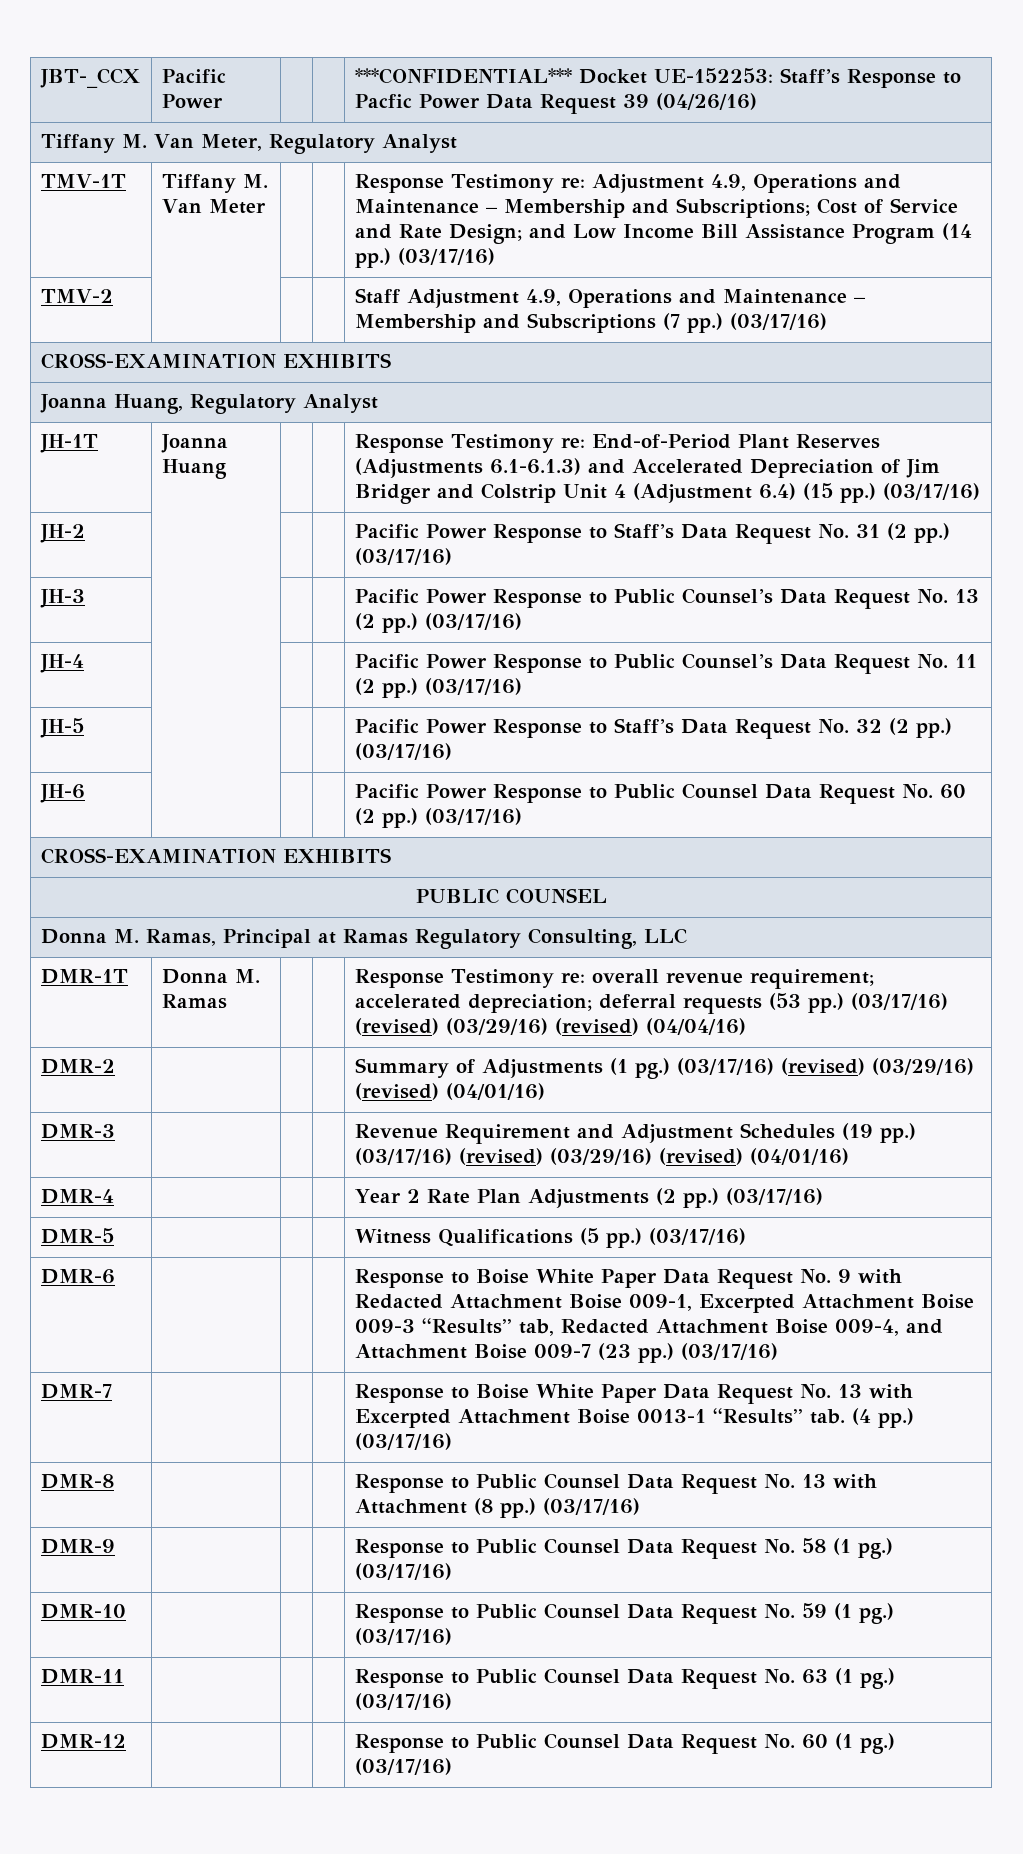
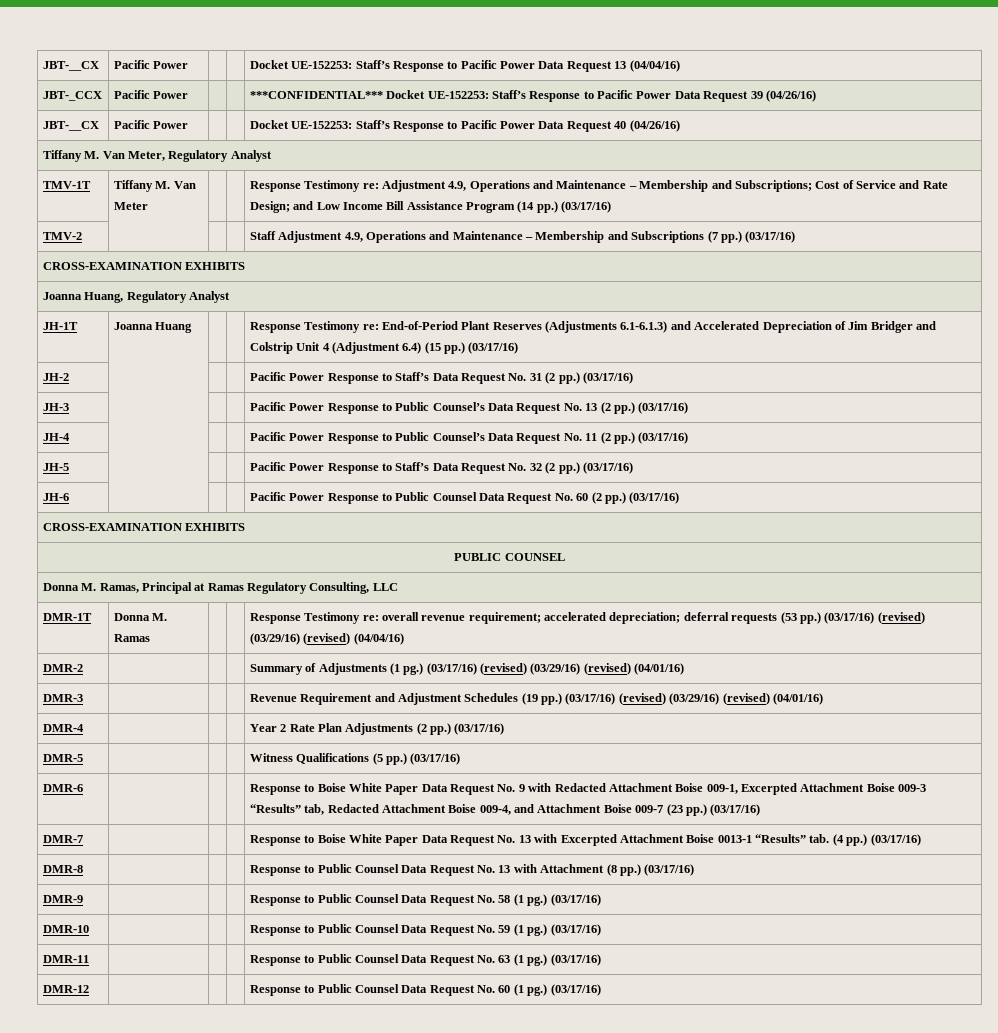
+ JBT-__CX | Pacific Power | | | Docket UE-152253: Staff’s Response to Pacific Power Data Request 13 (04/04/16)
- JBT-_CCX | Pacific Power | | | ***CONFIDENTIAL*** Docket UE-152253: Staff’s Response to Pacfic Power Data Request 39 (04/26/16)
+ JBT-_CCX | Pacific Power | | | ***CONFIDENTIAL*** Docket UE-152253: Staff’s Response to Pacific Power Data Request 39 (04/26/16)
+ JBT-__CX | Pacific Power | | | Docket UE-152253: Staff’s Response to Pacific Power Data Request 40 (04/26/16)

